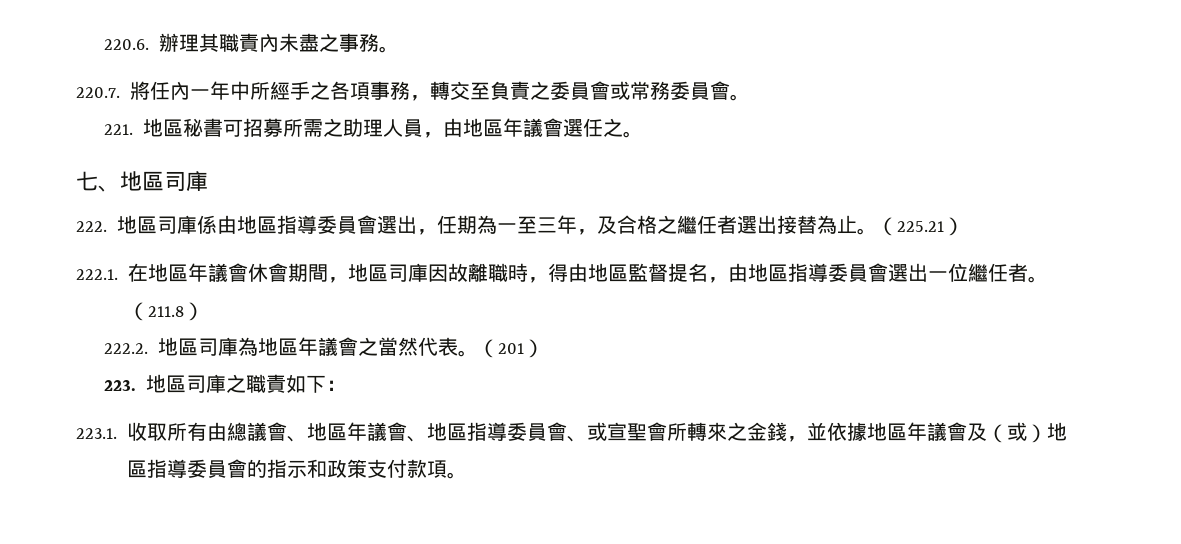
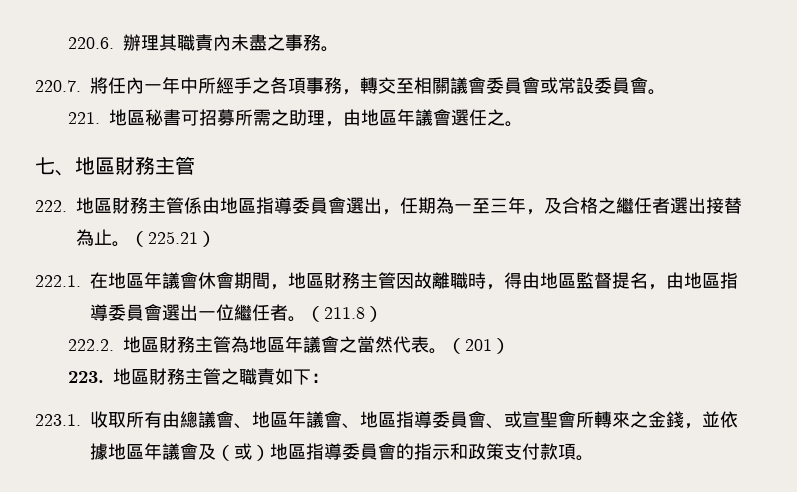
- 220.7.將任內一年中所經手之各項事務，轉交至負責之委員會或常務委員會。
+ 220.7.將任內一年中所經手之各項事務，轉交至相關議會委員會或常設委員會。
- 221.地區秘書可招募所需之助理人員，由地區年議會選任之。
+ 221.地區秘書可招募所需之助理，由地區年議會選任之。
- 七、地區司庫
+ 七、地區財務主管
- 222.地區司庫係由地區指導委員會選出，任期為一至三年，及合格之繼任者選出接替為止。
+ 222.地區財務主管係由地區指導委員會選出，任期為一至三年，及合格之繼任者選出接替為止。
- 222.1.在地區年議會休會期間，地區司庫因故離職時，得由地區監督提名，由地區指導委員會選出一位繼任者。
+ 222.1.在地區年議會休會期間，地區財務主管因故離職時，得由地區監督提名，由地區指導委員會選出一位繼任者。
- 222.2.地區司庫為地區年議會之當然代表。
+ 222.2.地區財務主管為地區年議會之當然代表。
- 223.地區司庫之職責如下：
+ 223.地區財務主管之職責如下：

